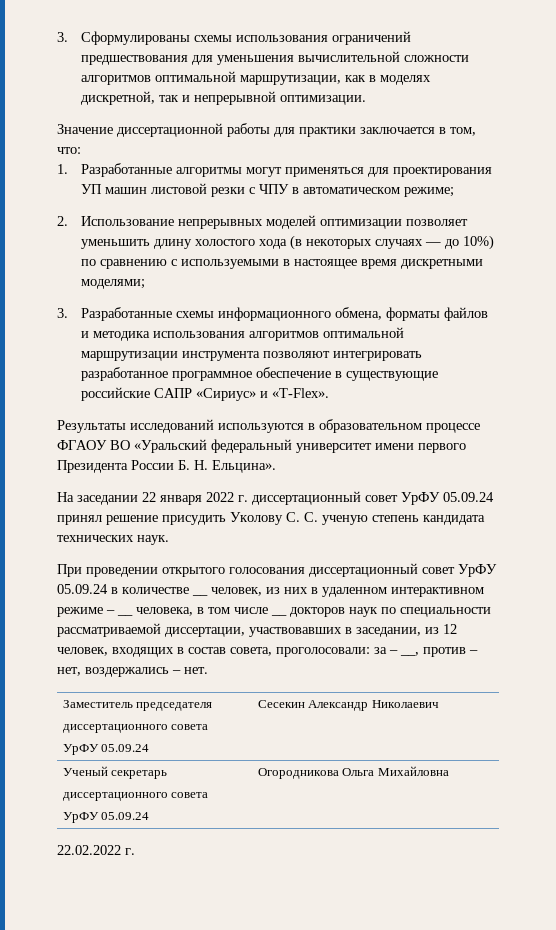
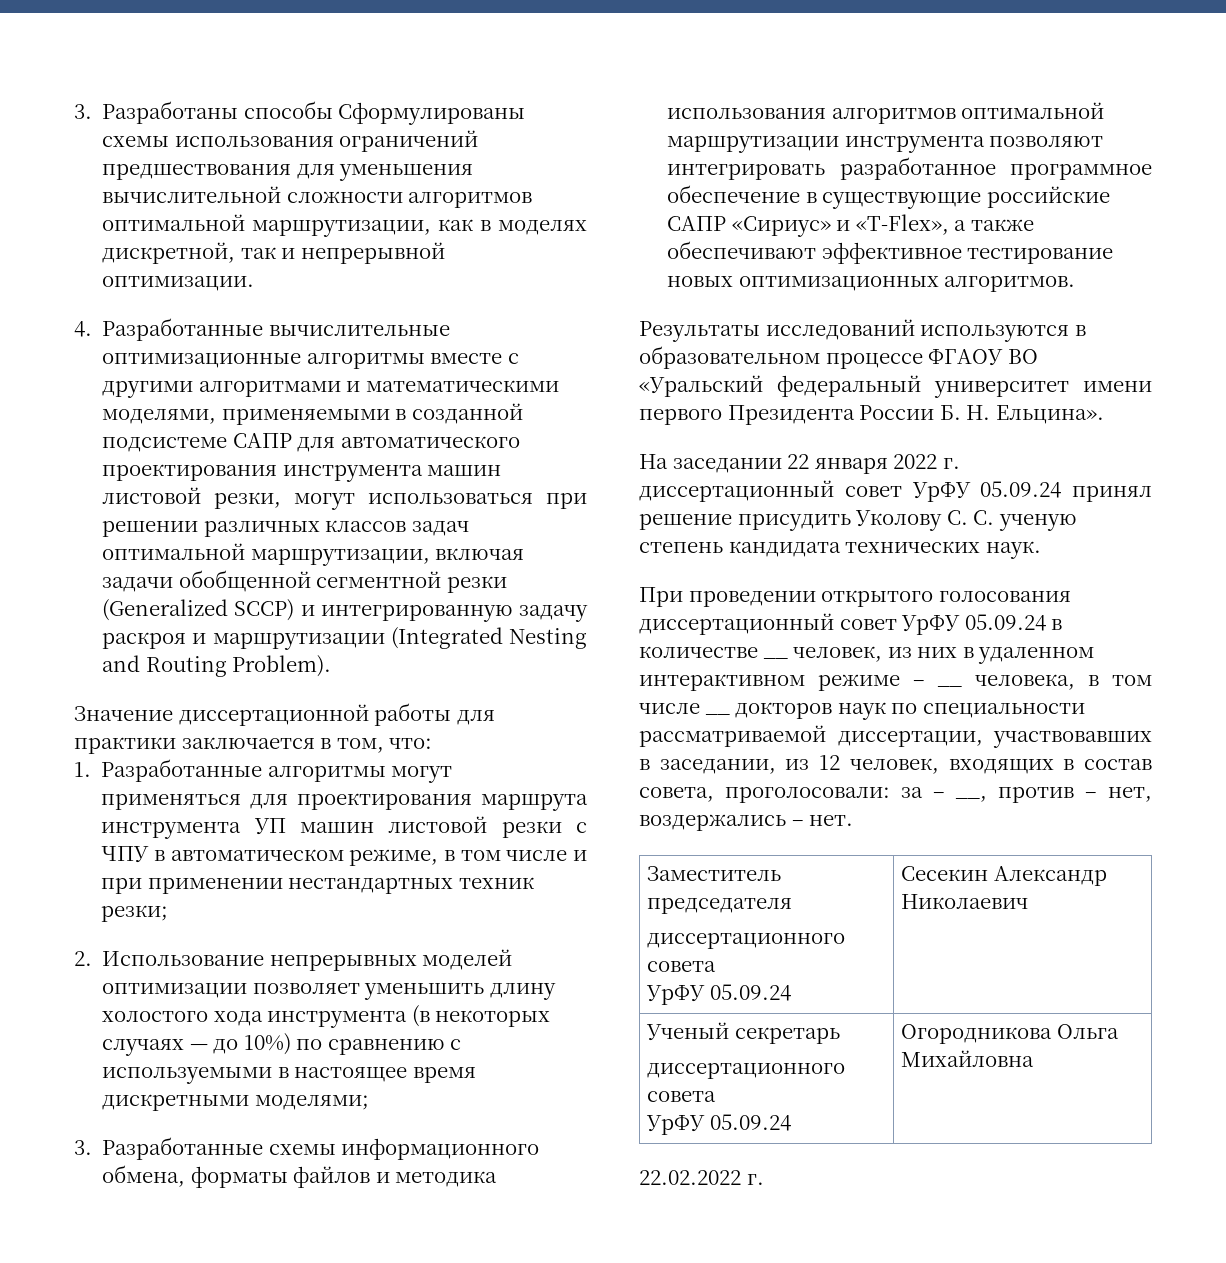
- 3. Сформулированы схемы использования ограничений предшествования для уменьшения вычислительной сложности алгоритмов оптимальной маршрутизации, как в моделях дискретной, так и непрерывной оптимизации.
+ 3. Разработаны способы Сформулированы схемы использования ограничений предшествования для уменьшения вычислительной сложности алгоритмов оптимальной маршрутизации, как в моделях дискретной, так и непрерывной оптимизации.
+ 4. Разработанные вычислительные оптимизационные алгоритмы вместе с другими алгоритмами и математическими моделями, применяемыми в созданной подсистеме САПР для автоматического проектирования инструмента машин листовой резки, могут использоваться при решении различных классов задач оптимальной маршрутизации, включая задачи обобщенной сегментной резки (Generalized SCCP) и интегрированную задачу раскроя и маршрутизации (Integrated Nesting and Routing Problem).
- 1. Разработанные алгоритмы могут применяться для проектирования УП машин листовой резки с ЧПУ в автоматическом режиме;
+ 1. Разработанные алгоритмы могут применяться для проектирования маршрута инструмента УП машин листовой резки с ЧПУ в автоматическом режиме, в том числе и при применении нестандартных техник резки;
- 2. Использование непрерывных моделей оптимизации позволяет уменьшить длину холостого хода (в некоторых случаях — до 10%) по сравнению с используемыми в настоящее время дискретными моделями;
+ 2. Использование непрерывных моделей оптимизации позволяет уменьшить длину холостого хода инструмента (в некоторых случаях — до 10%) по сравнению с используемыми в настоящее время дискретными моделями;
- 3. Разработанные схемы информационного обмена, форматы файлов и методика использования алгоритмов оптимальной маршрутизации инструмента позволяют интегрировать разработанное программное обеспечение в существующие российские САПР «Сириус» и «T-Flex».
+ 3. Разработанные схемы информационного обмена, форматы файлов и методика использования алгоритмов оптимальной маршрутизации инструмента позволяют интегрировать разработанное программное обеспечение в существующие российские САПР «Сириус» и «T-Flex», а также обеспечивают эффективное тестирование новых оптимизационных алгоритмов.

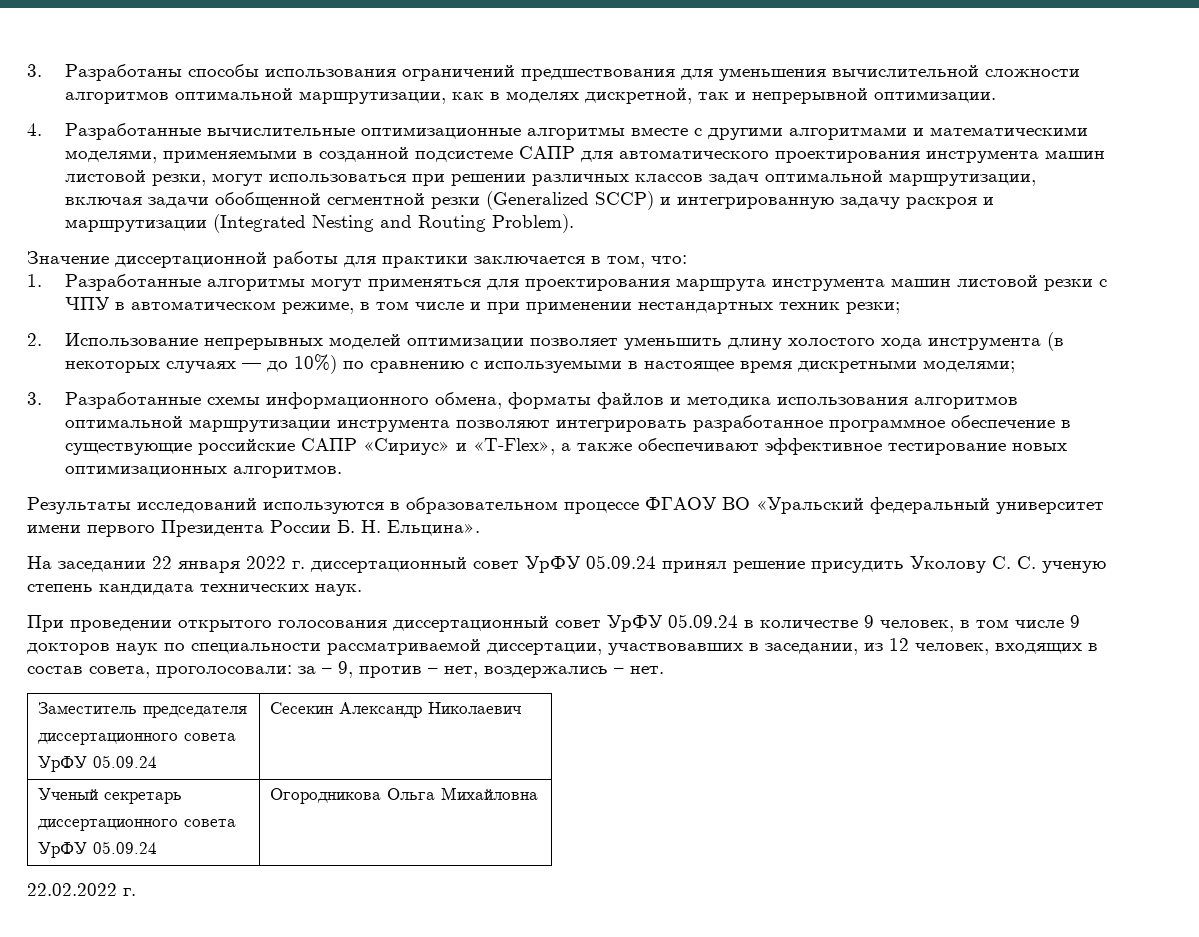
- 3. Разработаны способы Сформулированы схемы использования ограничений предшествования для уменьшения вычислительной сложности алгоритмов оптимальной маршрутизации, как в моделях дискретной, так и непрерывной оптимизации.
+ 3. Разработаны способы использования ограничений предшествования для уменьшения вычислительной сложности алгоритмов оптимальной маршрутизации, как в моделях дискретной, так и непрерывной оптимизации.
- 1. Разработанные алгоритмы могут применяться для проектирования маршрута инструмента УП машин листовой резки с ЧПУ в автоматическом режиме, в том числе и при применении нестандартных техник резки;
+ 1. Разработанные алгоритмы могут применяться для проектирования маршрута инструмента машин листовой резки с ЧПУ в автоматическом режиме, в том числе и при применении нестандартных техник резки;
- При проведении открытого голосования диссертационный совет УрФУ 05.09.24 в количестве __ человек, из них в удаленном интерактивном режиме – __ человека, в том числе __ докторов наук по специальности рассматриваемой диссертации, участвовавших в заседании, из 12 человек, входящих в состав совета, проголосовали: за – __, против – нет, воздержались – нет.
+ При проведении открытого голосования диссертационный совет УрФУ 05.09.24 в количестве 9 человек, в том числе 9 докторов наук по специальности рассматриваемой диссертации, участвовавших в заседании, из 12 человек, входящих в состав совета, проголосовали: за – 9, против – нет, воздержались – нет.

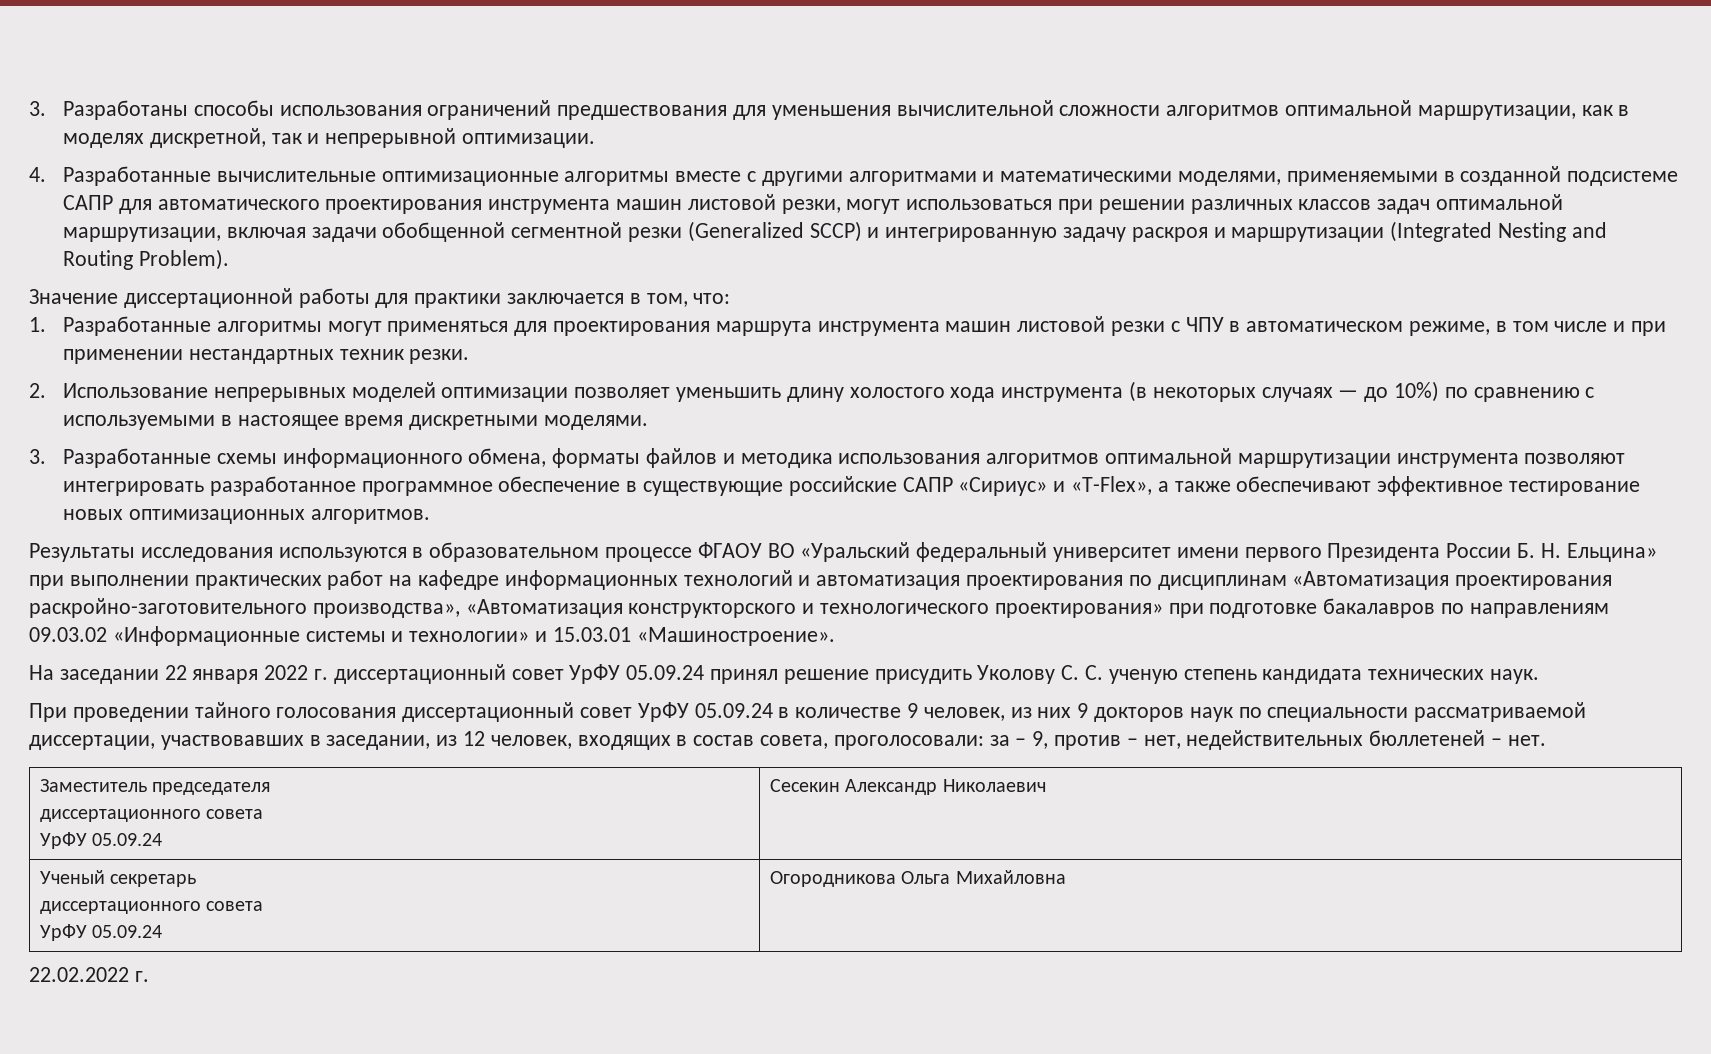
- 1. Разработанные алгоритмы могут применяться для проектирования маршрута инструмента машин листовой резки с ЧПУ в автоматическом режиме, в том числе и при применении нестандартных техник резки;
+ 1. Разработанные алгоритмы могут применяться для проектирования маршрута инструмента машин листовой резки с ЧПУ в автоматическом режиме, в том числе и при применении нестандартных техник резки.
- 2. Использование непрерывных моделей оптимизации позволяет уменьшить длину холостого хода инструмента (в некоторых случаях — до 10%) по сравнению с используемыми в настоящее время дискретными моделями;
+ 2. Использование непрерывных моделей оптимизации позволяет уменьшить длину холостого хода инструмента (в некоторых случаях — до 10%) по сравнению с используемыми в настоящее время дискретными моделями.
- Результаты исследований используются в образовательном процессе ФГАОУ ВО «Уральский федеральный университет имени первого Президента России Б. Н. Ельцина».
+ Результаты исследования используются в образовательном процессе ФГАОУ ВО «Уральский федеральный университет имени первого Президента России Б. Н. Ельцина» при выполнении практических работ на кафедре информационных технологий и автоматизация проектирования по дисциплинам «Автоматизация проектирования раскройно-заготовительного производства», «Автоматизация конструкторского и технологического проектирования» при подготовке бакалавров по направлениям 09.03.02 «Информационные системы и технологии» и 15.03.01 «Машиностроение».
- При проведении открытого голосования диссертационный совет УрФУ 05.09.24 в количестве 9 человек, в том числе 9 докторов наук по специальности рассматриваемой диссертации, участвовавших в заседании, из 12 человек, входящих в состав совета, проголосовали: за – 9, против – нет, воздержались – нет.
+ При проведении тайного голосования диссертационный совет УрФУ 05.09.24 в количестве 9 человек, из них 9 докторов наук по специальности рассматриваемой диссертации, участвовавших в заседании, из 12 человек, входящих в состав совета, проголосовали: за – 9, против – нет, недействительных бюллетеней – нет.

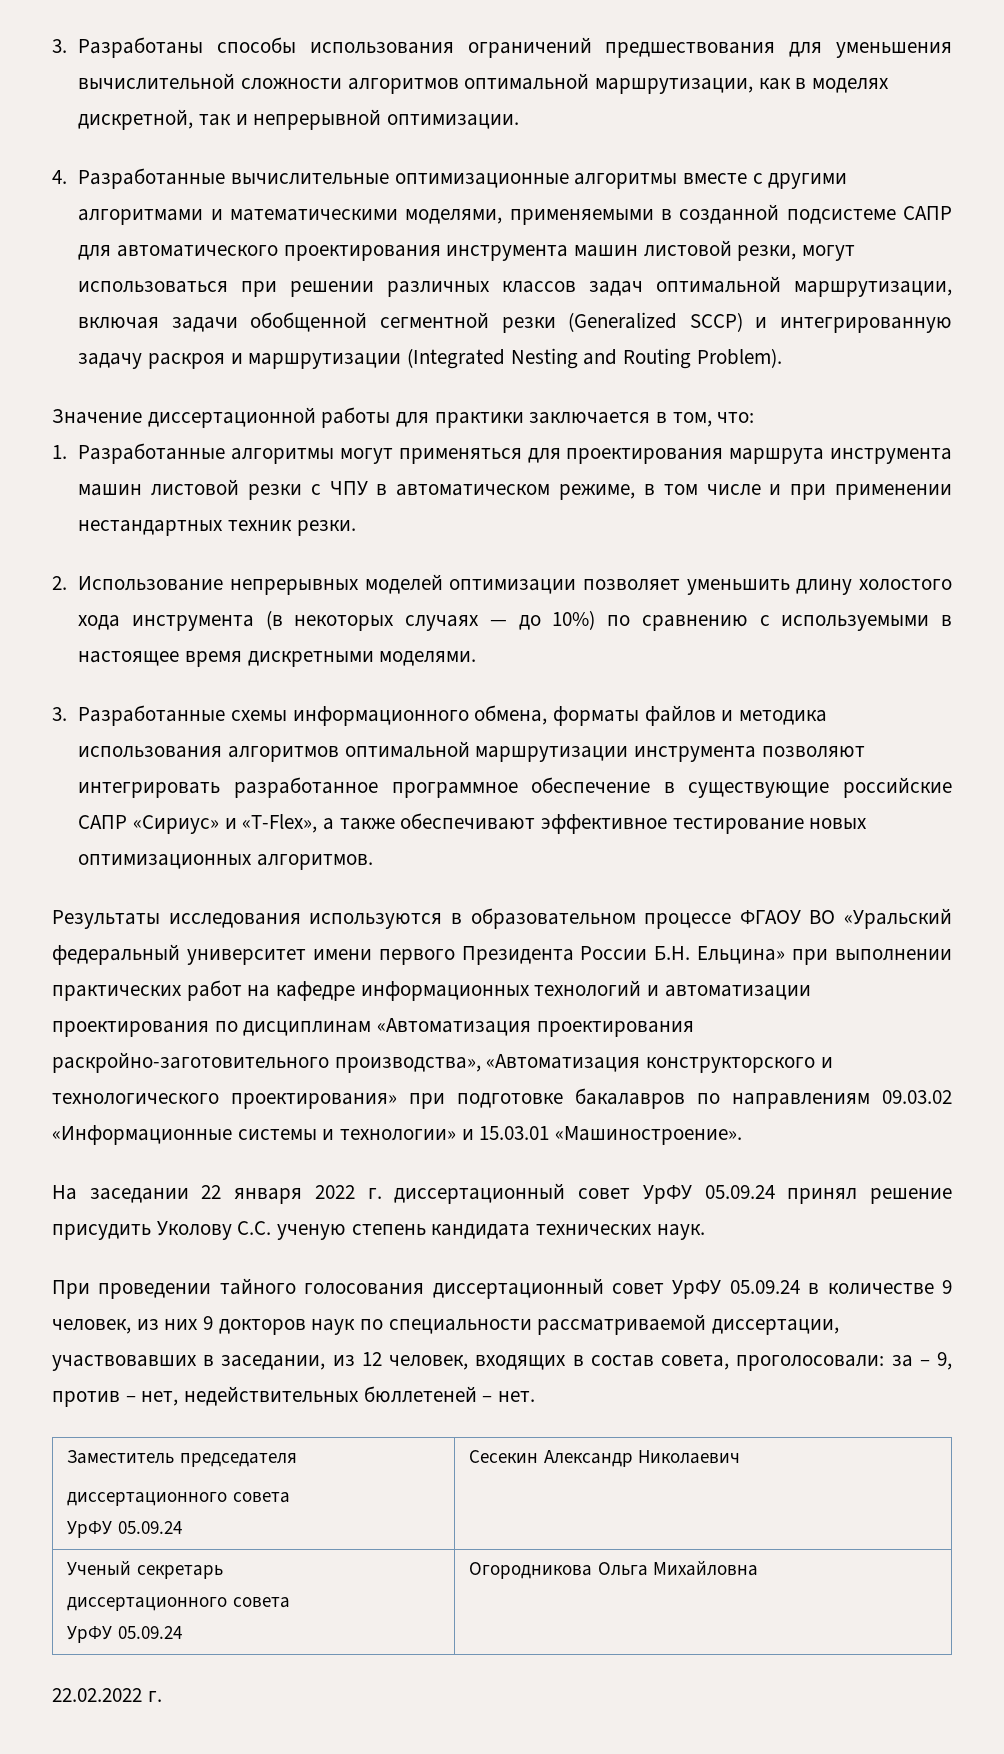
- Результаты исследования используются в образовательном процессе ФГАОУ ВО «Уральский федеральный университет имени первого Президента России Б. Н. Ельцина» при выполнении практических работ на кафедре информационных технологий и автоматизация проектирования по дисциплинам «Автоматизация проектирования раскройно-заготовительного производства», «Автоматизация конструкторского и технологического проектирования» при подготовке бакалавров по направлениям 09.03.02 «Информационные системы и технологии» и 15.03.01 «Машиностроение».
+ Результаты исследования используются в образовательном процессе ФГАОУ ВО «Уральский федеральный университет имени первого Президента России Б.Н. Ельцина» при выполнении практических работ на кафедре информационных технологий и автоматизации проектирования по дисциплинам «Автоматизация проектирования раскройно-заготовительного производства», «Автоматизация конструкторского и технологического проектирования» при подготовке бакалавров по направлениям 09.03.02 «Информационные системы и технологии» и 15.03.01 «Машиностроение».
- На заседании 22 января 2022 г. диссертационный совет УрФУ 05.09.24 принял решение присудить Уколову С. С. ученую степень кандидата технических наук.
+ На заседании 22 января 2022 г. диссертационный совет УрФУ 05.09.24 принял решение присудить Уколову С.С. ученую степень кандидата технических наук.

